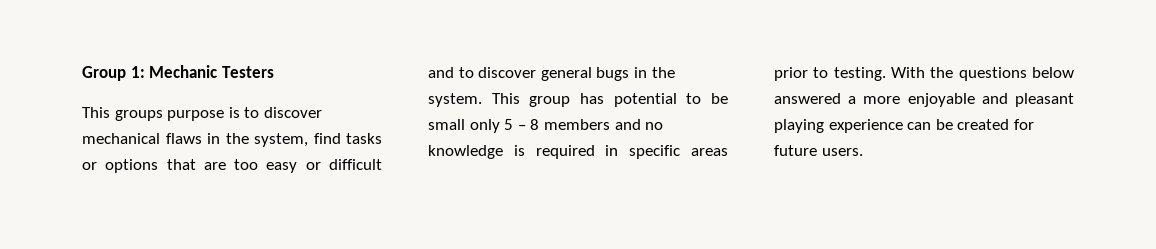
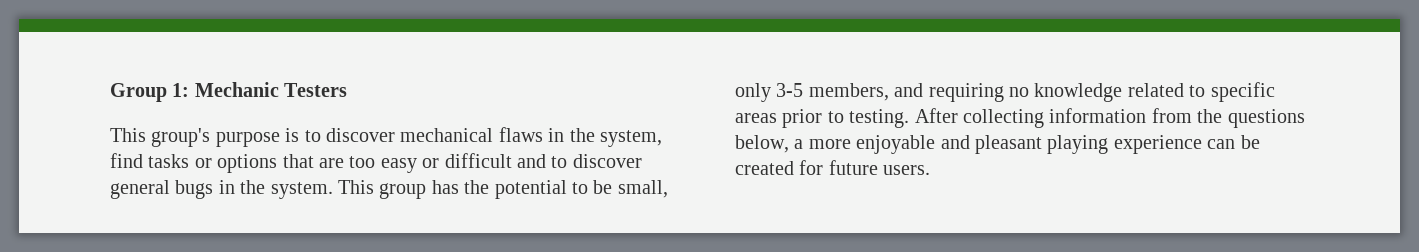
- This groups purpose is to discover mechanical flaws in the system, find tasks or options that are too easy or difficult and to discover general bugs in the system.
+ This group's purpose is to discover mechanical flaws in the system, find tasks or options that are too easy or difficult and to discover general bugs in the system.
- This group has potential to be small only 5 – 8 members and no knowledge is required in specific areas prior to testing.
+ This group has the potential to be small, only 3-5 members, and requiring no knowledge related to specific areas prior to testing.
- With the questions below answered a more enjoyable and pleasant playing experience can be created for future users.
+ After collecting information from the questions below, a more enjoyable and pleasant playing experience can be created for future users.

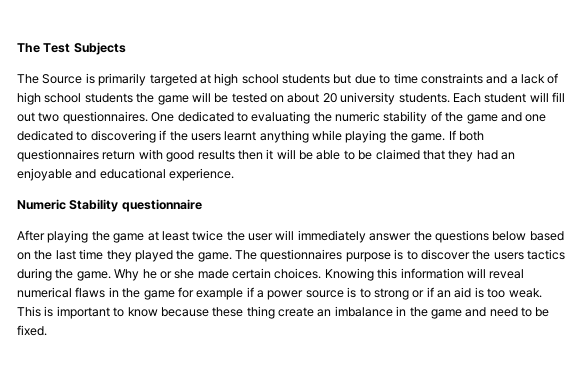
- Group 1: Mechanic Testers
- This group's purpose is to discover mechanical flaws in the system, find tasks or options that are too easy or difficult and to discover general bugs in the system. This group has the potential to be small, only 3-5 members, and requiring no knowledge related to specific areas prior to testing. After collecting information from the questions below, a more enjoyable and pleasant playing experience can be created for future users.
+ The Test Subjects
+ The Source is primarily targeted at high school students but due to time constraints and a lack of high school students the game will be tested on about 20 university students. Each student will fill out two questionnaires. One dedicated to evaluating the numeric stability of the game and one dedicated to discovering if the users learnt anything while playing the game. If both questionnaires return with good results then it will be able to be claimed that they had an enjoyable and educational experience.
+ Numeric Stability questionnaire
+ After playing the game at least twice the user will immediately answer the questions below based on the last time they played the game. The questionnaires purpose is to discover the users tactics during the game. Why he or she made certain choices. Knowing this information will reveal numerical flaws in the game for example if a power source is to strong or if an aid is too weak. This is important to know because these thing create an imbalance in the game and need to be fixed.

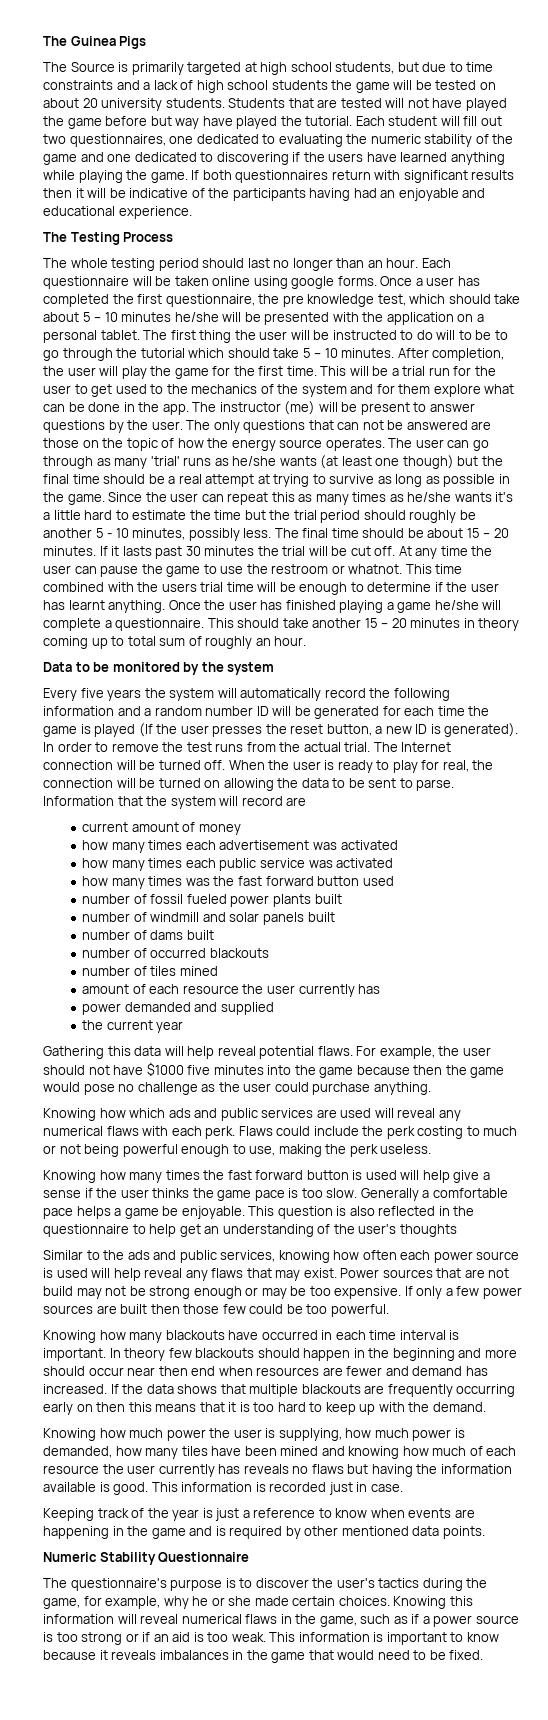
- The Test Subjects
+ The Guinea Pigs
- The Source is primarily targeted at high school students but due to time constraints and a lack of high school students the game will be tested on about 20 university students.
+ The Source is primarily targeted at high school students, but due to time constraints and a lack of high school students the game will be tested on about 20 university students.
+ Students that are tested will not have played the game before but way have played the tutorial.
- Each student will fill out two questionnaires. One dedicated to evaluating the numeric stability of the game and one dedicated to discovering if the users learnt anything while playing the game.
+ Each student will fill out two questionnaires, one dedicated to evaluating the numeric stability of the game and one dedicated to discovering if the users have learned anything while playing the game.
- If both questionnaires return with good results then it will be able to be claimed that they had an enjoyable and educational experience.
+ If both questionnaires return with significant results then it will be indicative of the participants having had an enjoyable and educational experience.
- Numeric Stability questionnaire
- After playing the game at least twice the user will immediately answer the questions below based on the last time they played the game. The questionnaires purpose is to discover the users tactics during the game. Why he or she made certain choices.
+ The Testing Process
+ The whole testing period should last no longer than an hour. Each questionnaire will be taken online using google forms. Once a user has completed the first questionnaire, the pre knowledge test, which should take about 5 – 10 minutes he/she will be presented with the application on a personal tablet. The first thing the user will be instructed to do will to be to go through the tutorial which should take 5 – 10 minutes. After completion, the user will play the game for the first time. This will be a trial run for the user to get used to the mechanics of the system and for them explore what can be done in the app. The instructor (me) will be present to answer questions by the user. The only questions that can not be answered are those on the topic of how the energy source operates. The user can go through as many 'trial' runs as he/she wants (at least one though) but the final time should be a real attempt at trying to survive as long as possible in the game. Since the user can repeat this as many times as he/she wants it's a little hard to estimate the time but the trial period should roughly be another 5 - 10 minutes, possibly less. The final time should be about 15 – 20 minutes. If it lasts past 30 minutes the trial will be cut off. At any time the user can pause the game to use the restroom or whatnot. This time combined with the users trial time will be enough to determine if the user has learnt anything. Once the user has finished playing a game he/she will complete a questionnaire. This should take another 15 – 20 minutes in theory coming up to total sum of roughly an hour.
+ Data to be monitored by the system
+ Every five years the system will automatically record the following information and a random number ID will be generated for each time the game is played (If the user presses the reset button, a new ID is generated). In order to remove the test runs from the actual trial. The Internet connection will be turned off. When the user is ready to play for real, the connection will be turned on allowing the data to be sent to parse. Information that the system will record are
+ current amount of money
+ how many times each advertisement was activated
+ how many times each public service was activated
+ how many times was the fast forward button used
+ number of fossil fueled power plants built
+ number of windmill and solar panels built
+ number of dams built
+ number of occurred blackouts
+ number of tiles mined
+ amount of each resource the user currently has
+ power demanded and supplied
+ the current year
+ Gathering this data will help reveal potential flaws. For example, the user should not have $1000 five minutes into the game because then the game would pose no challenge as the user could purchase anything.
+ Knowing how which ads and public services are used will reveal any numerical flaws with each perk. Flaws could include the perk costing to much or not being powerful enough to use, making the perk useless.
+ Knowing how many times the fast forward button is used will help give a sense if the user thinks the game pace is too slow. Generally a comfortable pace helps a game be enjoyable. This question is also reflected in the questionnaire to help get an understanding of the user's thoughts
+ Similar to the ads and public services, knowing how often each power source is used will help reveal any flaws that may exist. Power sources that are not build may not be strong enough or may be too expensive. If only a few power sources are built then those few could be too powerful.
+ Knowing how many blackouts have occurred in each time interval is important. In theory few blackouts should happen in the beginning and more should occur near then end when resources are fewer and demand has increased. If the data shows that multiple blackouts are frequently occurring early on then this means that it is too hard to keep up with the demand.
+ Knowing how much power the user is supplying, how much power is demanded, how many tiles have been mined and knowing how much of each resource the user currently has reveals no flaws but having the information available is good. This information is recorded just in case.
+ Keeping track of the year is just a reference to know when events are happening in the game and is required by other mentioned data points.
+ Numeric Stability Questionnaire
+ The questionnaire's purpose is to discover the user's tactics during the game, for example, why he or she made certain choices.
- Knowing this information will reveal numerical flaws in the game for example if a power source is to strong or if an aid is too weak.
+ Knowing this information will reveal numerical flaws in the game, such as if a power source is too strong or if an aid is too weak.
- This is important to know because these thing create an imbalance in the game and need to be fixed.
+ This information is important to know because it reveals imbalances in the game that would need to be fixed.

